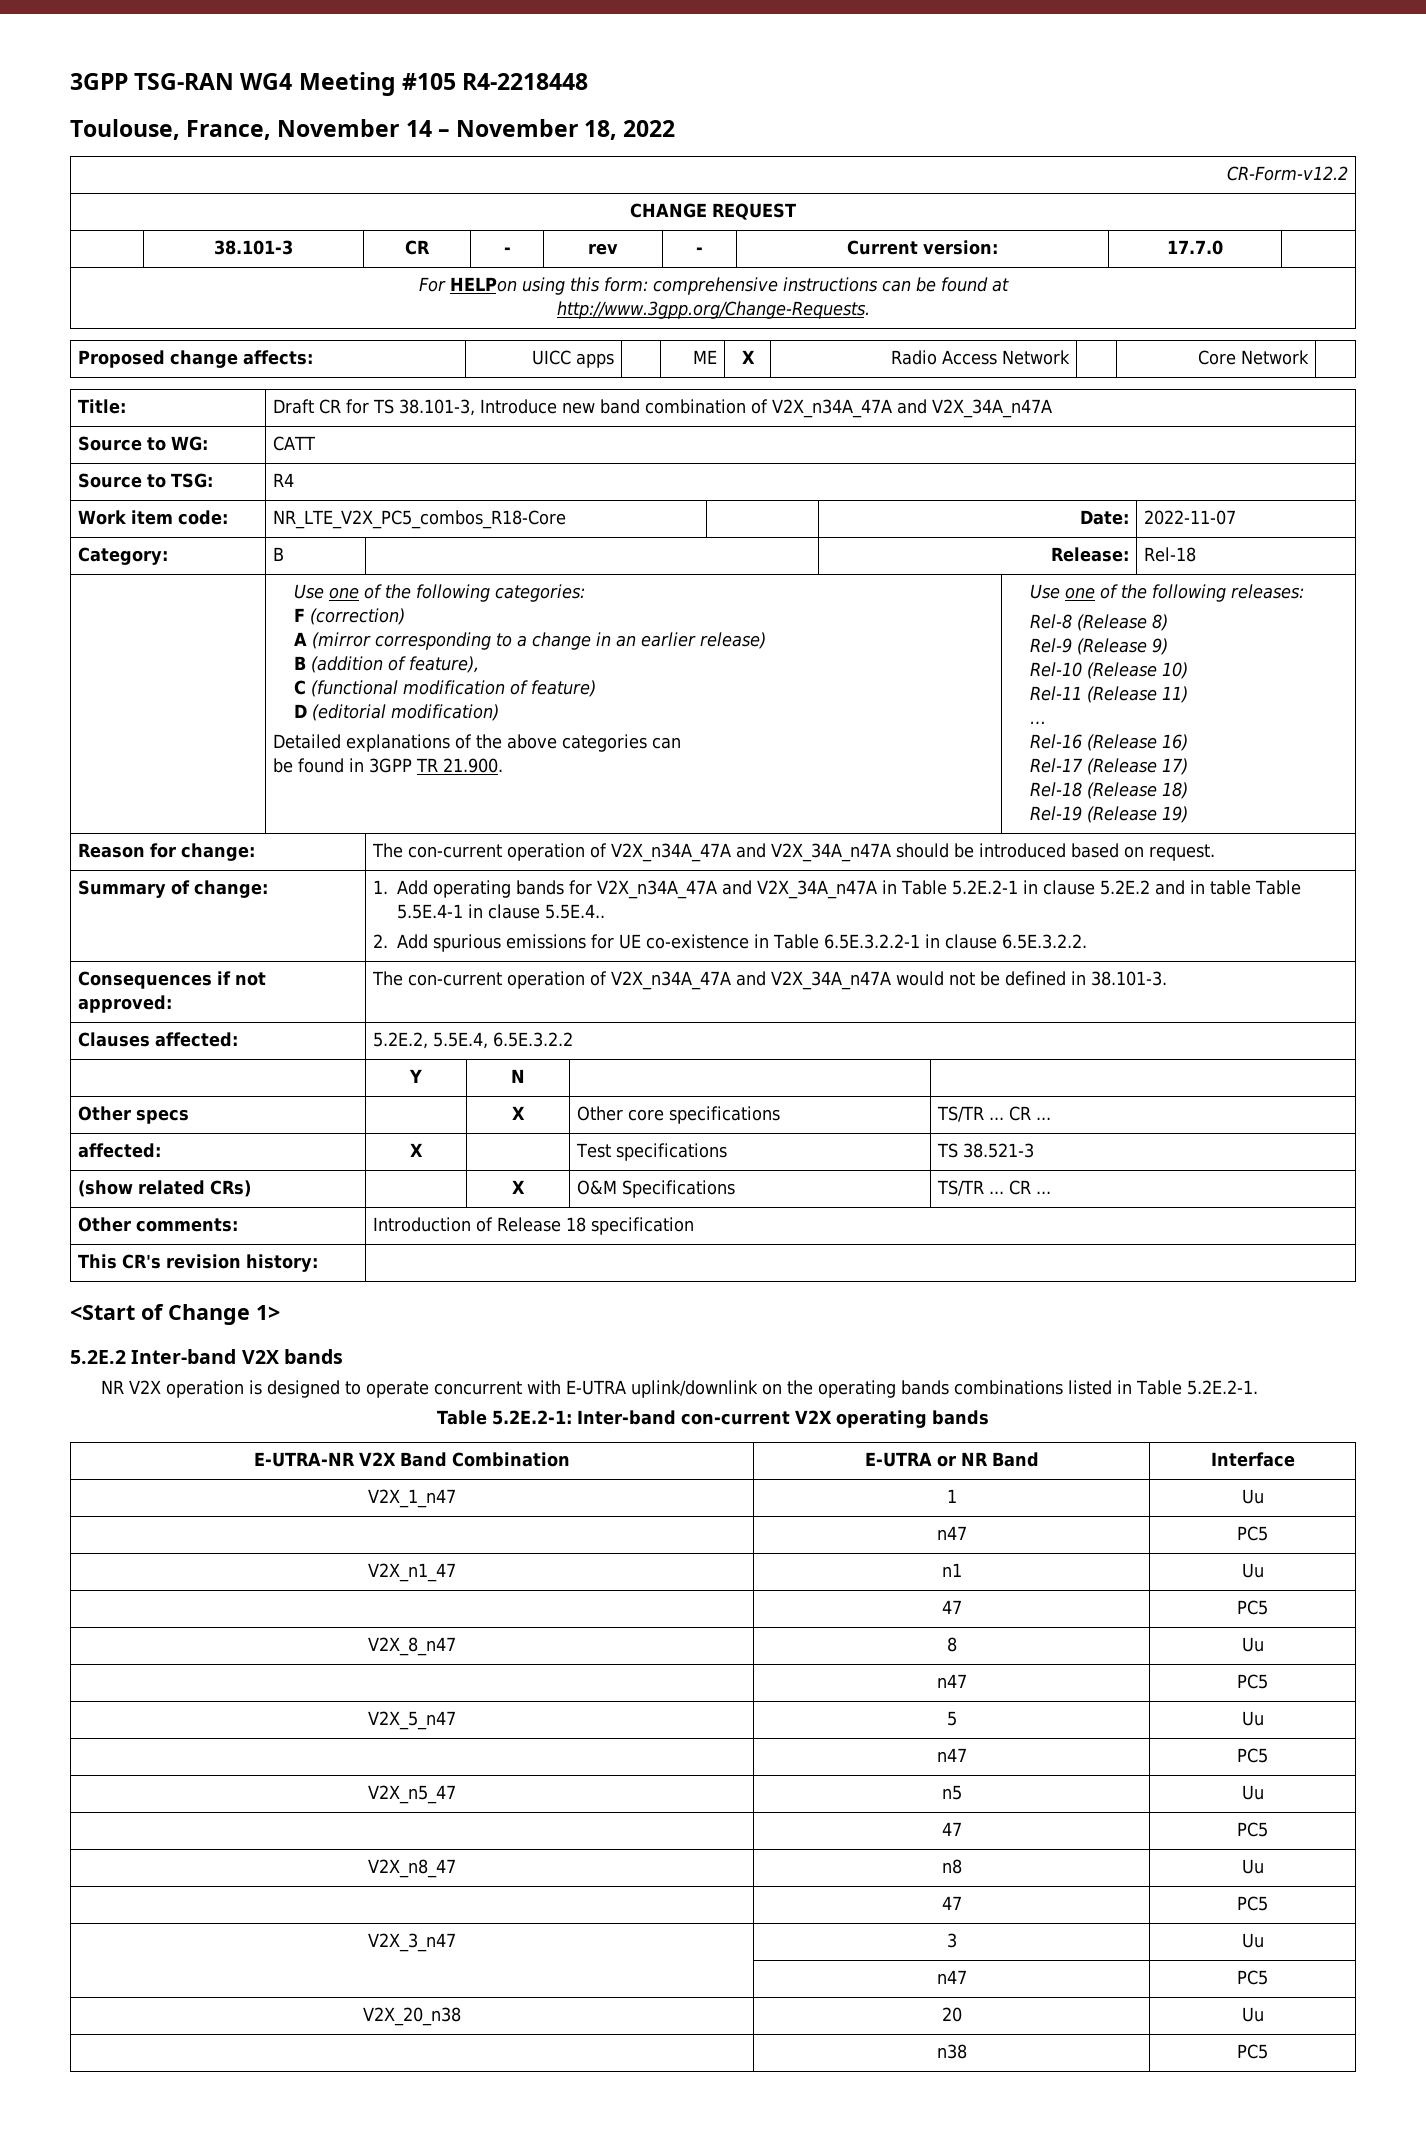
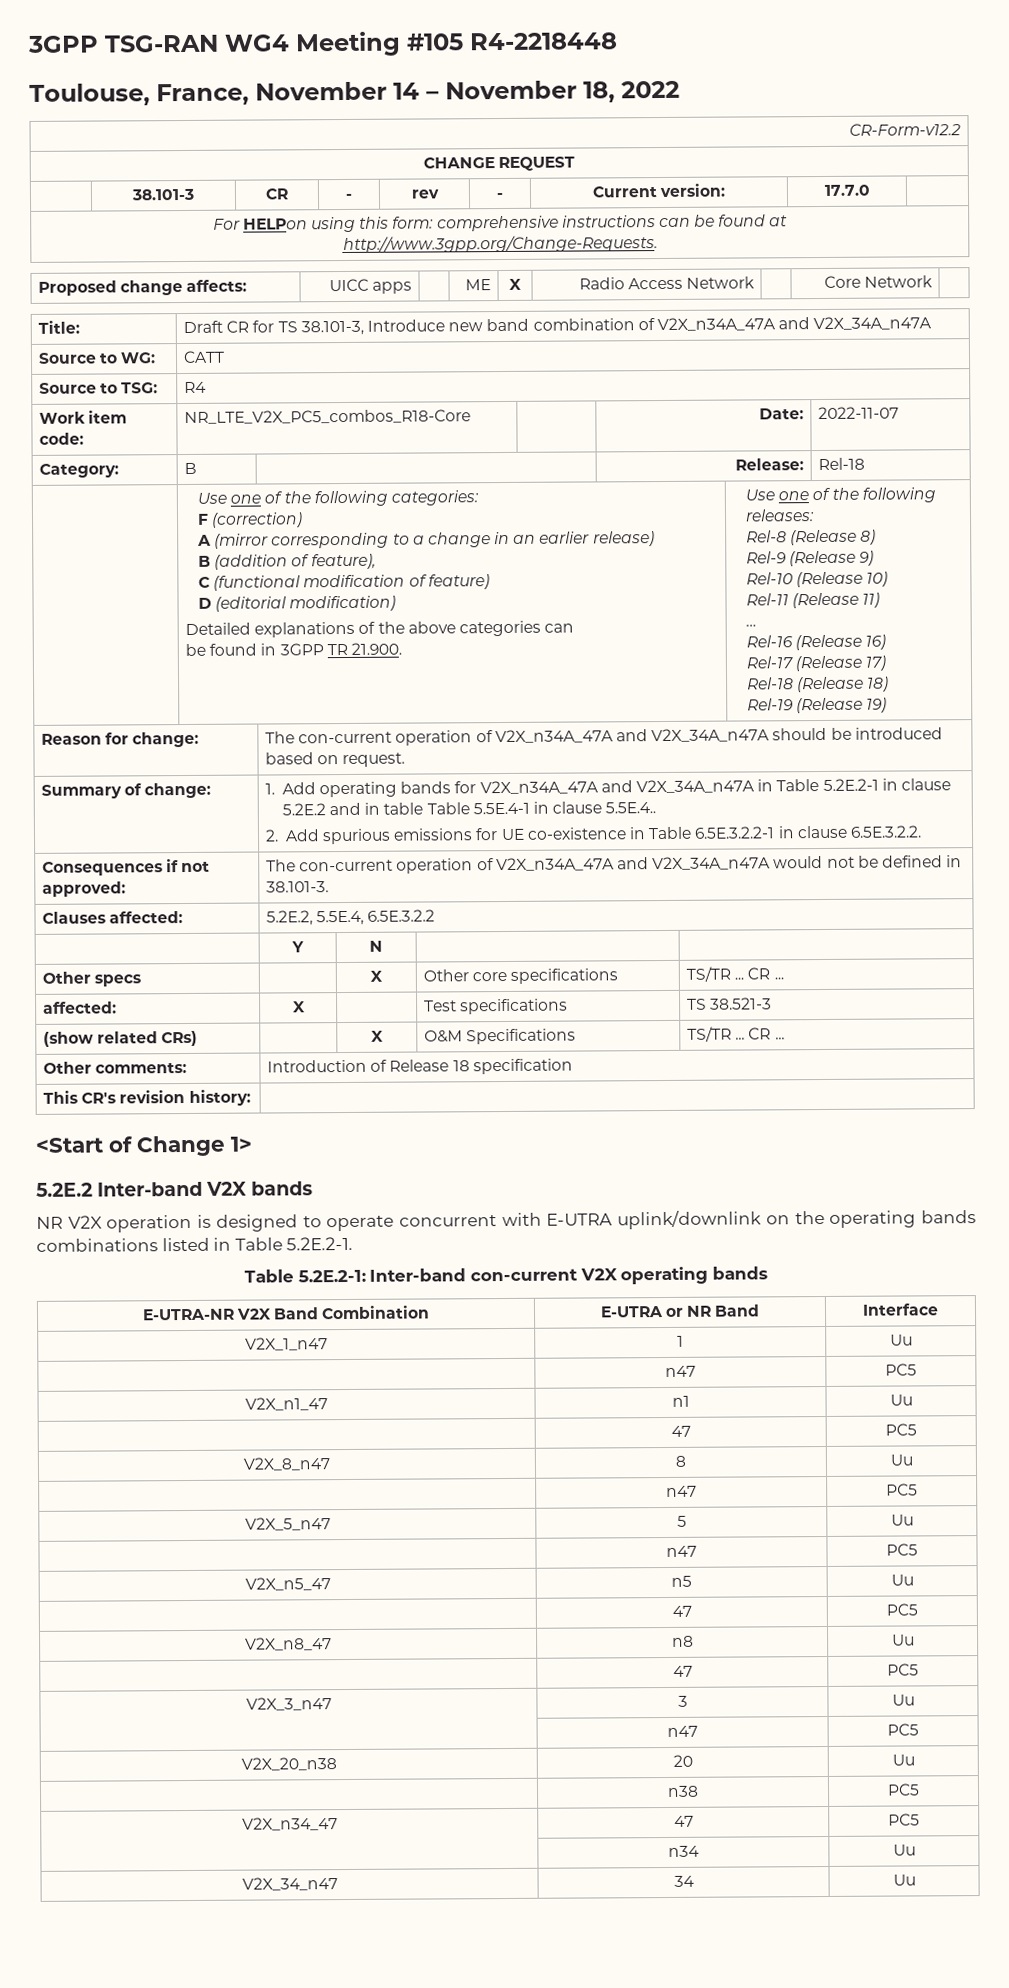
+ V2X_n34_47 | 47 | PC5
+ | n34 | Uu
+ V2X_34_n47 | 34 | Uu

